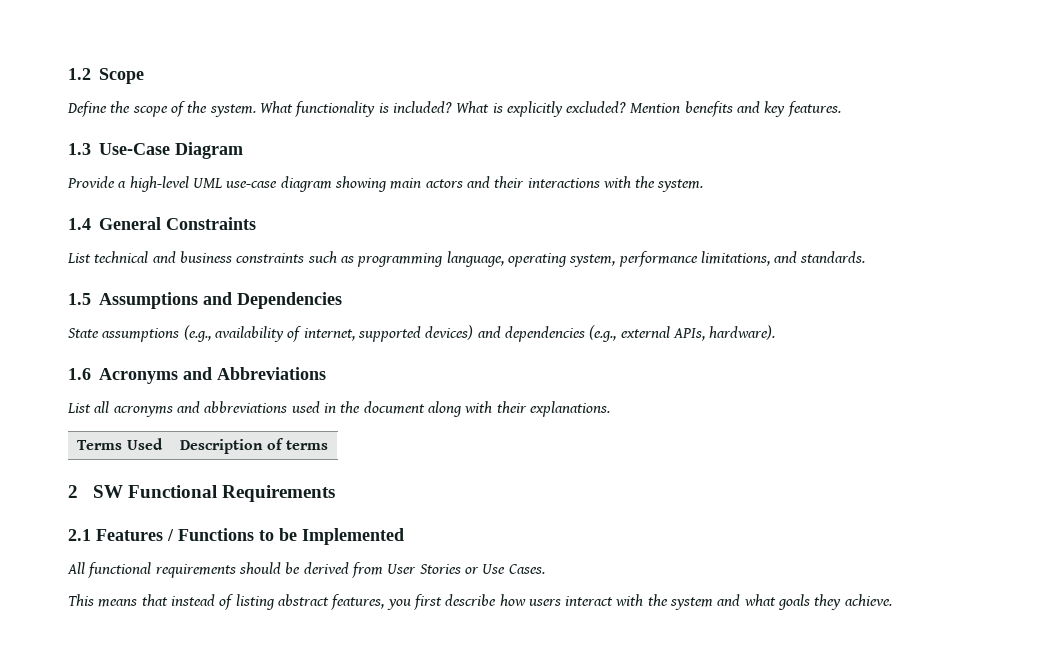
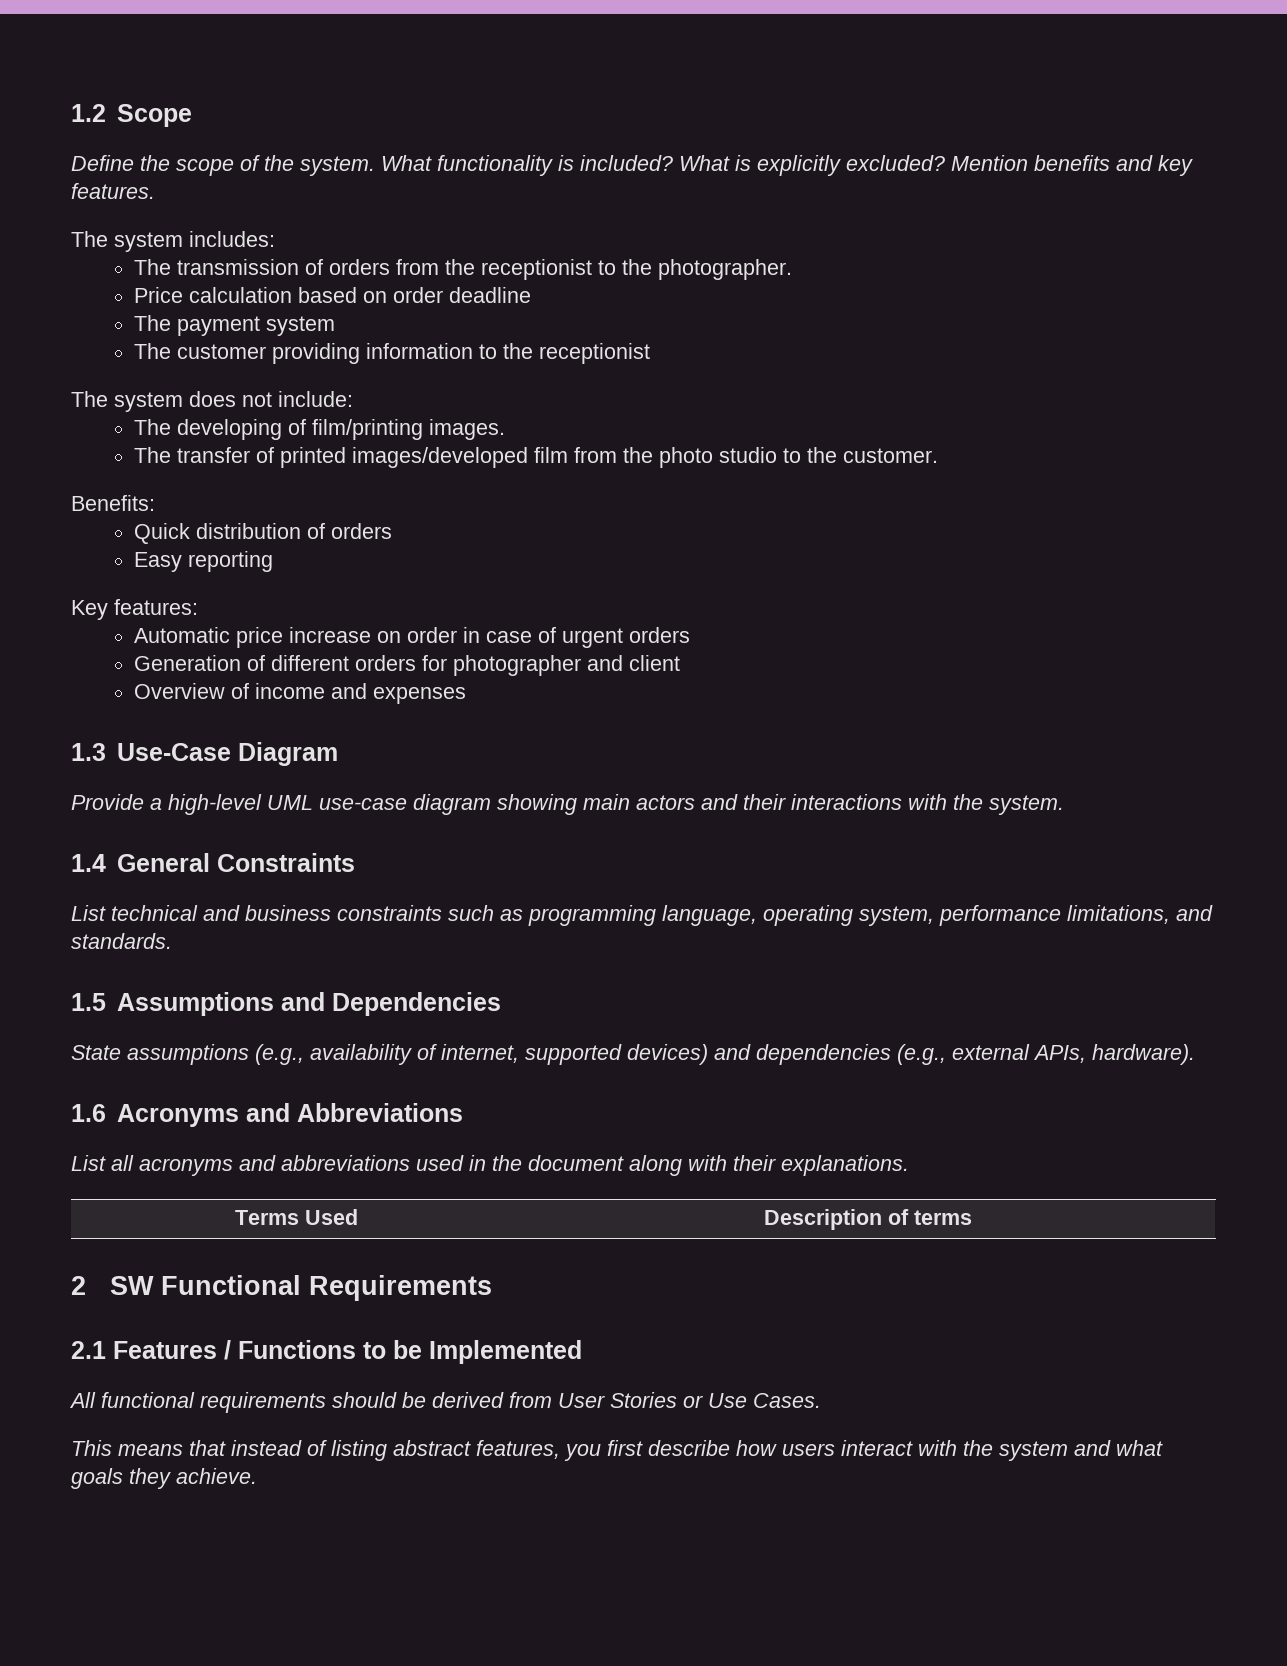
+ The system includes:
+ The transmission of orders from the receptionist to the photographer.
+ Price calculation based on order deadline
+ The payment system
+ The customer providing information to the receptionist
+ The system does not include:
+ The developing of film/printing images.
+ The transfer of printed images/developed film from the photo studio to the customer.
+ Benefits:
+ Quick distribution of orders
+ Easy reporting
+ Key features:
+ Automatic price increase on order in case of urgent orders
+ Generation of different orders for photographer and client
+ Overview of income and expenses

